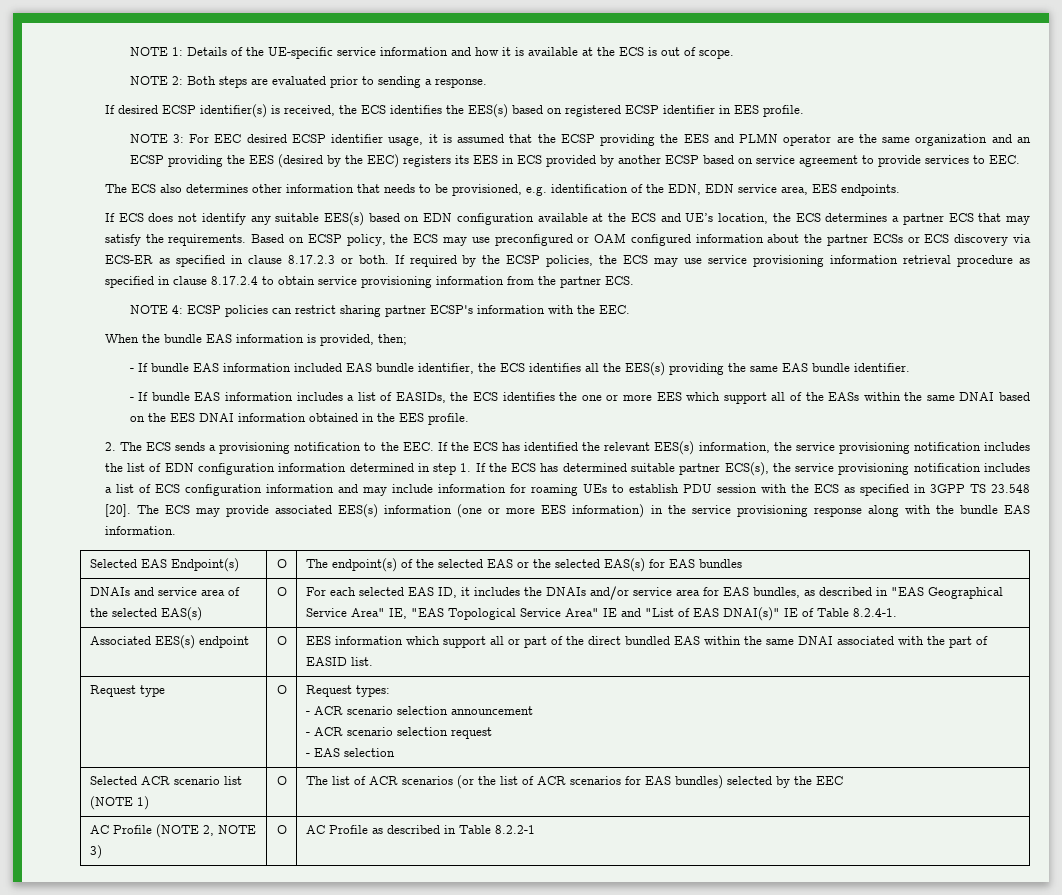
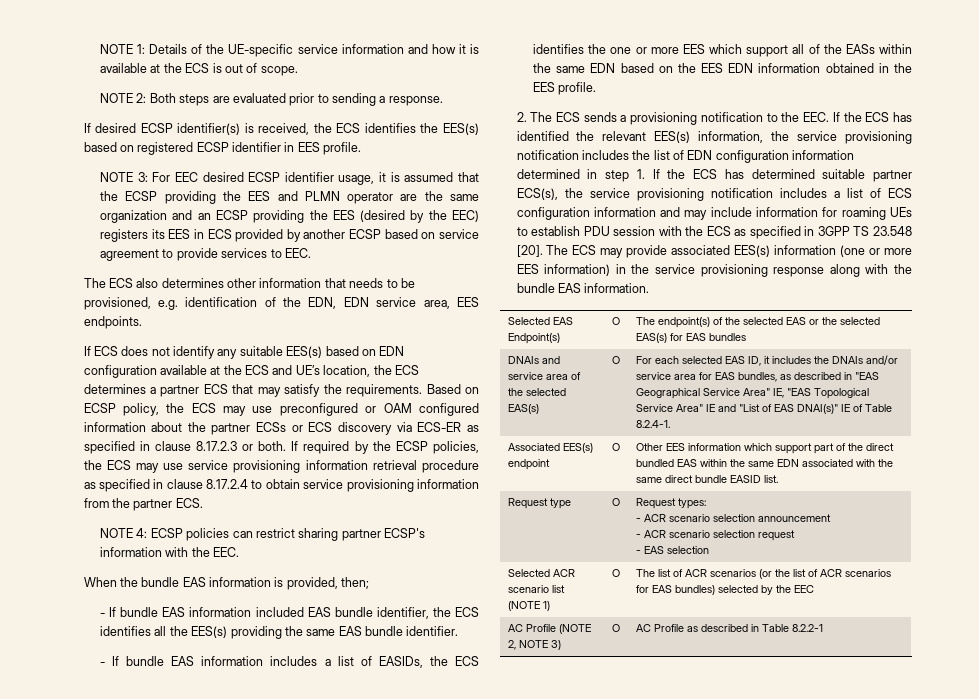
- - If bundle EAS information includes a list of EASIDs, the ECS identifies the one or more EES which support all of the EASs within the same DNAI based on the EES DNAI information obtained in the EES profile.
+ - If bundle EAS information includes a list of EASIDs, the ECS identifies the one or more EES which support all of the EASs within the same EDN based on the EES EDN information obtained in the EES profile.
- Associated EES(s) endpoint | O | EES information which support all or part of the direct bundled EAS within the same DNAI associated with the part of EASID list.
+ Associated EES(s) endpoint | O | Other EES information which support part of the direct bundled EAS within the same EDN associated with the same direct bundle EASID list.

